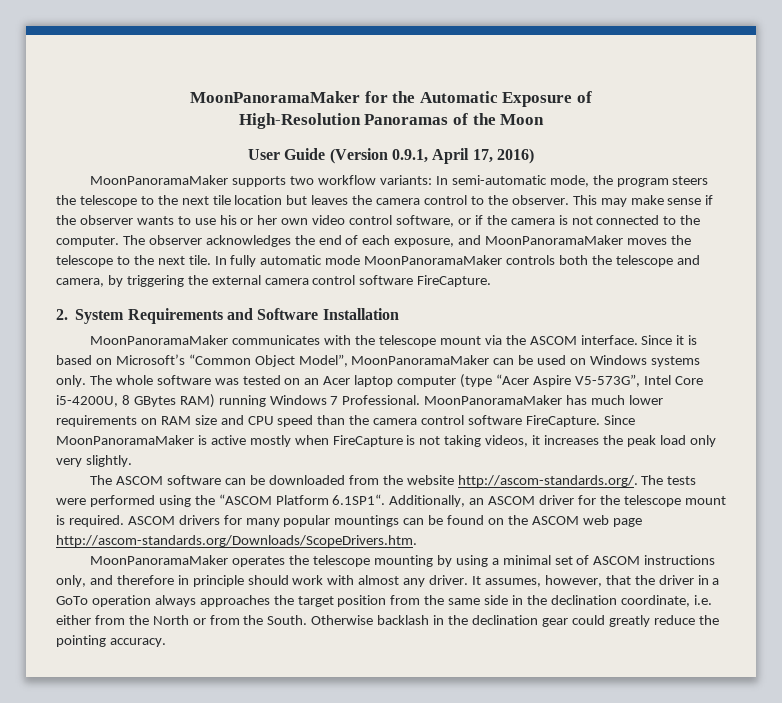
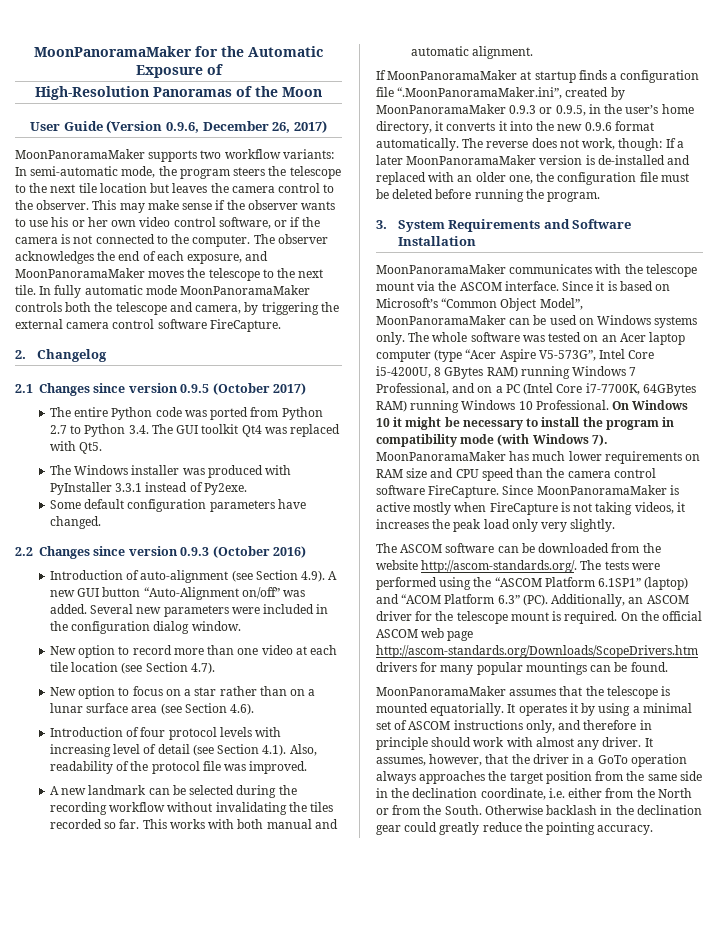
- User Guide (Version 0.9.1, April 17, 2016)
+ User Guide (Version 0.9.6, December 26, 2017)
- 2. System Requirements and Software Installation
+ 2. Changelog
+ 2.1 Changes since version 0.9.5 (October 2017)
+ The entire Python code was ported from Python 2.7 to Python 3.4. The GUI toolkit Qt4 was replaced with Qt5.
+ The Windows installer was produced with PyInstaller 3.3.1 instead of Py2exe.
+ Some default configuration parameters have changed.
+ 2.2 Changes since version 0.9.3 (October 2016)
+ Introduction of auto-alignment (see Section 4.9). A new GUI button “Auto-Alignment on/off” was added. Several new parameters were included in the configuration dialog window.
+ New option to record more than one video at each tile location (see Section 4.7).
+ New option to focus on a star rather than on a lunar surface area (see Section 4.6).
+ Introduction of four protocol levels with increasing level of detail (see Section 4.1). Also, readability of the protocol file was improved.
+ A new landmark can be selected during the recording workflow without invalidating the tiles recorded so far. This works with both manual and automatic alignment.
+ If MoonPanoramaMaker at startup finds a configuration file “.MoonPanoramaMaker.ini”, created by MoonPanoramaMaker 0.9.3 or 0.9.5, in the user’s home directory, it converts it into the new 0.9.6 format automatically. The reverse does not work, though: If a later MoonPanoramaMaker version is de-installed and replaced with an older one, the configuration file must be deleted before running the program.
+ 3. System Requirements and Software Installation
- The whole software was tested on an Acer laptop computer (type “Acer Aspire V5-573G”, Intel Core i5-4200U, 8 GBytes RAM) running Windows 7 Professional.
+ The whole software was tested on an Acer laptop computer (type “Acer Aspire V5-573G”, Intel Core i5-4200U, 8 GBytes RAM) running Windows 7 Professional, and on a PC (Intel Core i7-7700K, 64GBytes RAM) running Windows 10 Professional. On Windows 10 it might be necessary to install the program in compatibility mode (with Windows 7).
- The ASCOM software can be downloaded from the website http://ascom-standards.org/. The tests were performed using the “ASCOM Platform 6.1SP1“. Additionally, an ASCOM driver for the telescope mount is required.
+ The ASCOM software can be downloaded from the website http://ascom-standards.org/. The tests were performed using the “ASCOM Platform 6.1SP1” (laptop) and “ACOM Platform 6.3” (PC). Additionally, an ASCOM driver for the telescope mount is required.
- ASCOM drivers for many popular mountings can be found on the ASCOM web page http://ascom-standards.org/Downloads/ScopeDrivers.htm.
- MoonPanoramaMaker operates the telescope mounting by using a minimal set of ASCOM instructions only, and therefore in principle should work with almost any driver.
+ On the official ASCOM web page http://ascom-standards.org/Downloads/ScopeDrivers.htm drivers for many popular mountings can be found.
+ MoonPanoramaMaker assumes that the telescope is mounted equatorially. It operates it by using a minimal set of ASCOM instructions only, and therefore in principle should work with almost any driver.

